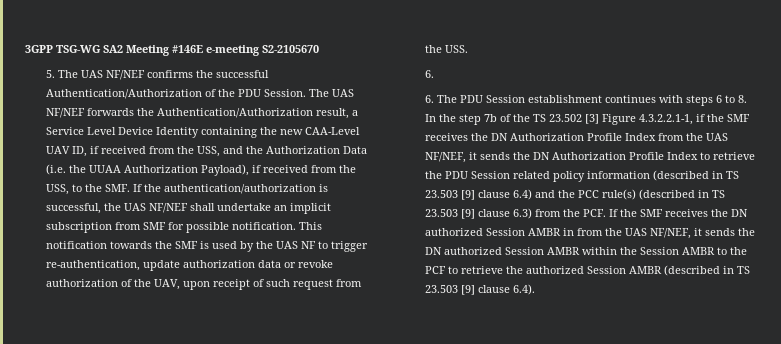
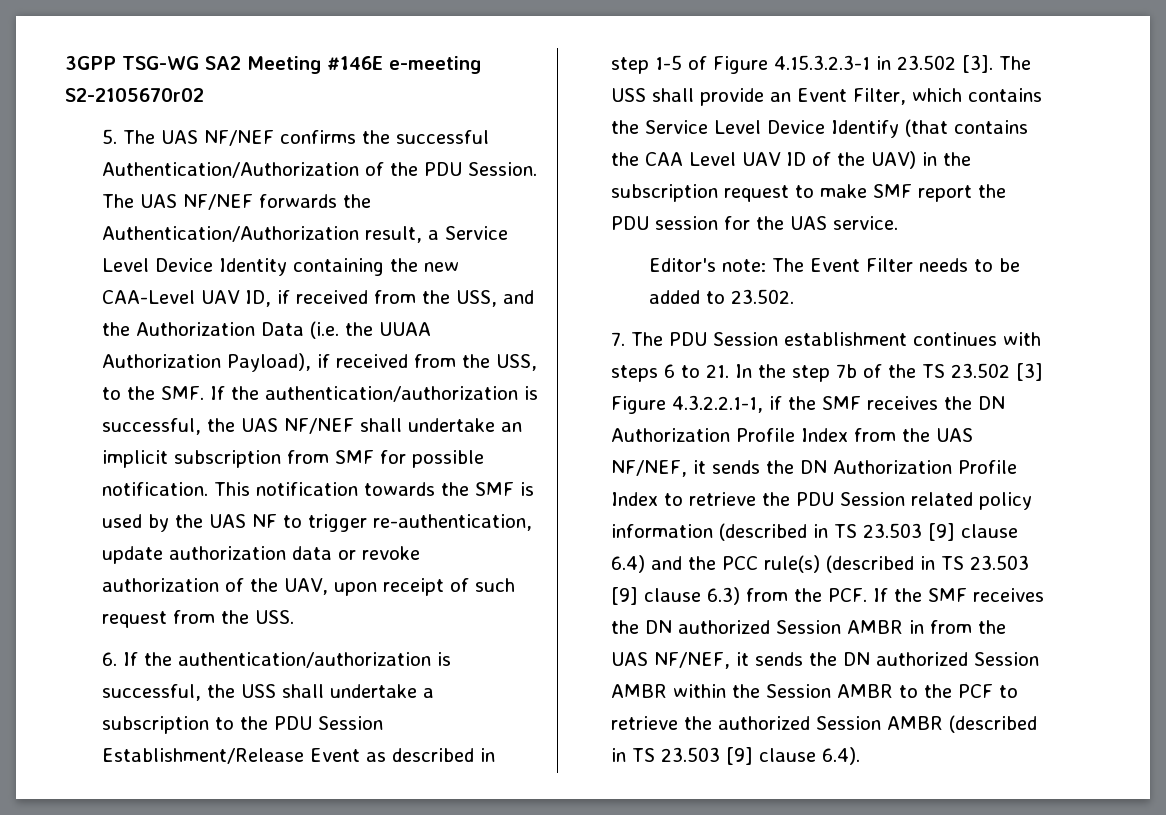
- 3GPP TSG-WG SA2 Meeting #146E e-meeting S2-2105670
+ 3GPP TSG-WG SA2 Meeting #146E e-meeting S2-2105670r02
  This notification towards the SMF is used by the UAS NF to trigger re-authentication, update authorization data or revoke authorization of the UAV, upon receipt of such request from the USS.
- 6.
- 6. The PDU Session establishment continues with steps 6 to 8. In the step 7b of the TS 23.502 [3] Figure 4.3.2.2.1-1, if the SMF receives the DN Authorization Profile Index from the UAS NF/NEF, it sends the DN Authorization Profile Index to retrieve the PDU Session related policy information (described in TS 23.503 [9] clause 6.4) and the PCC rule(s) (described in TS 23.503 [9] clause 6.3) from the PCF. If the SMF receives the DN authorized Session AMBR in from the UAS NF/NEF, it sends the DN authorized Session AMBR within the Session AMBR to the PCF to retrieve the authorized Session AMBR (described in TS 23.503 [9] clause 6.4).
+ 6. If the authentication/authorization is successful, the USS shall undertake a subscription to the PDU Session Establishment/Release Event as described in step 1-5 of Figure 4.15.3.2.3-1 in 23.502 [3]. The USS shall provide an Event Filter, which contains the Service Level Device Identify (that contains the CAA Level UAV ID of the UAV) in the subscription request to make SMF report the PDU session for the UAS service.
+ Editor's note: The Event Filter needs to be added to 23.502.
+ 7. The PDU Session establishment continues with steps 6 to 21. In the step 7b of the TS 23.502 [3] Figure 4.3.2.2.1-1, if the SMF receives the DN Authorization Profile Index from the UAS NF/NEF, it sends the DN Authorization Profile Index to retrieve the PDU Session related policy information (described in TS 23.503 [9] clause 6.4) and the PCC rule(s) (described in TS 23.503 [9] clause 6.3) from the PCF. If the SMF receives the DN authorized Session AMBR in from the UAS NF/NEF, it sends the DN authorized Session AMBR within the Session AMBR to the PCF to retrieve the authorized Session AMBR (described in TS 23.503 [9] clause 6.4).

